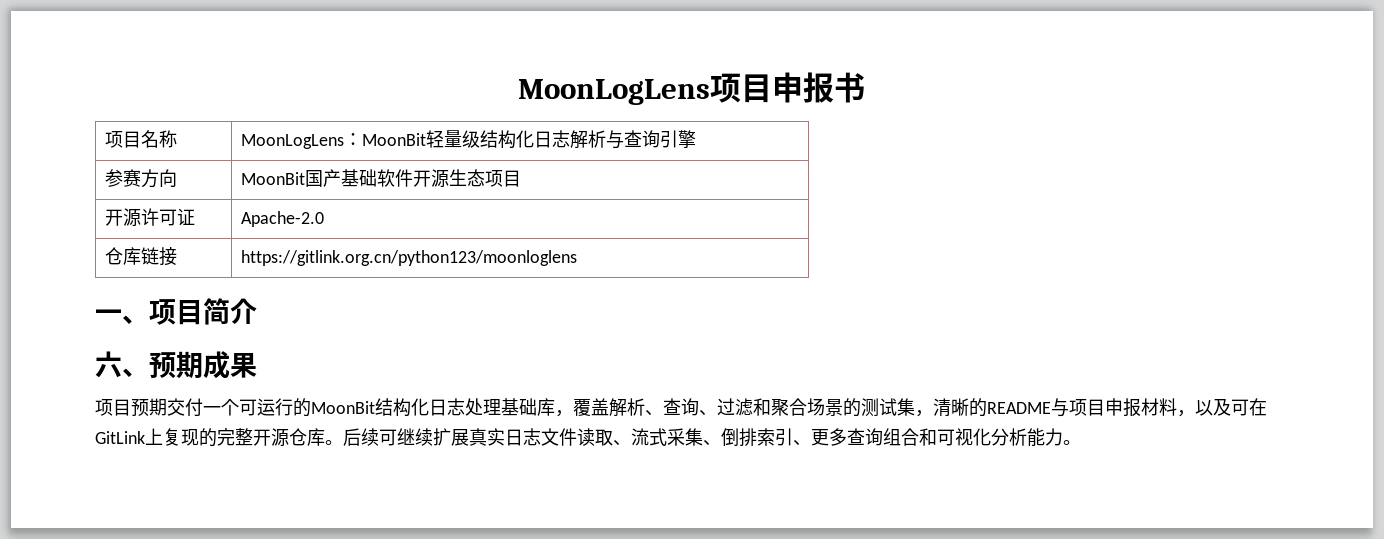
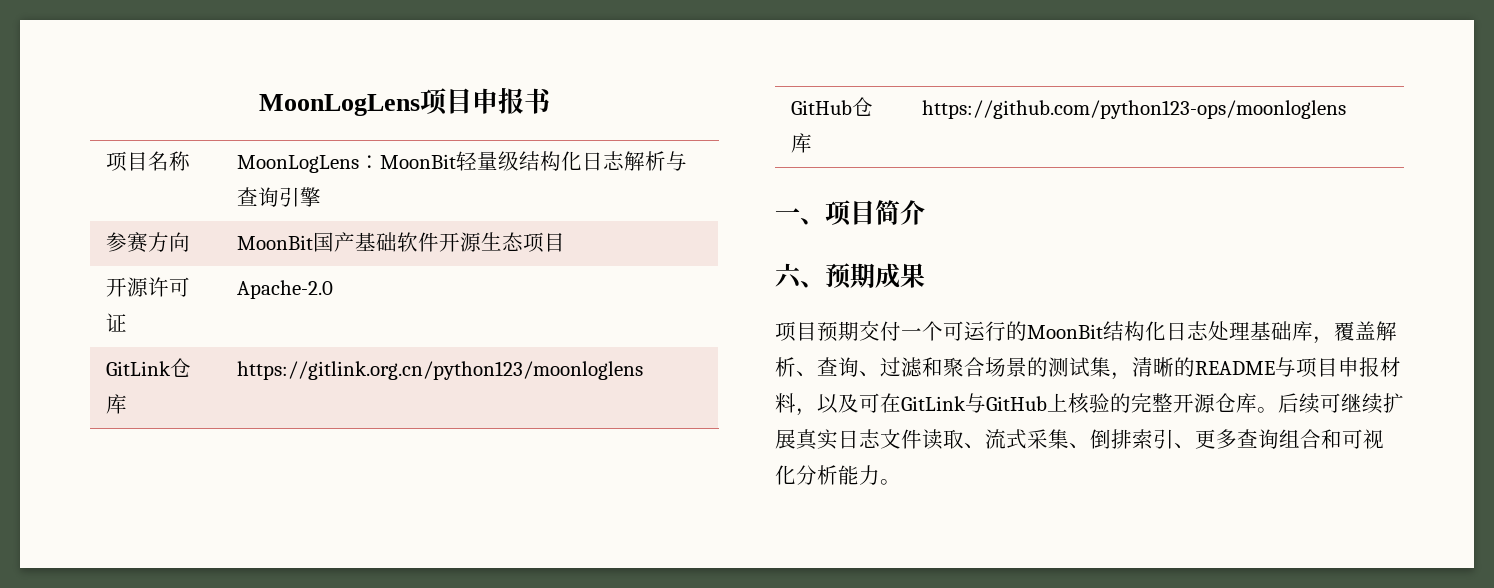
- 仓库链接 | https://gitlink.org.cn/python123/moonloglens
+ GitLink仓库 | https://gitlink.org.cn/python123/moonloglens
+ GitHub仓库 | https://github.com/python123-ops/moonloglens
- 项目预期交付一个可运行的MoonBit结构化日志处理基础库，覆盖解析、查询、过滤和聚合场景的测试集，清晰的README与项目申报材料，以及可在GitLink上复现的完整开源仓库。
+ 项目预期交付一个可运行的MoonBit结构化日志处理基础库，覆盖解析、查询、过滤和聚合场景的测试集，清晰的README与项目申报材料，以及可在GitLink与GitHub上核验的完整开源仓库。

